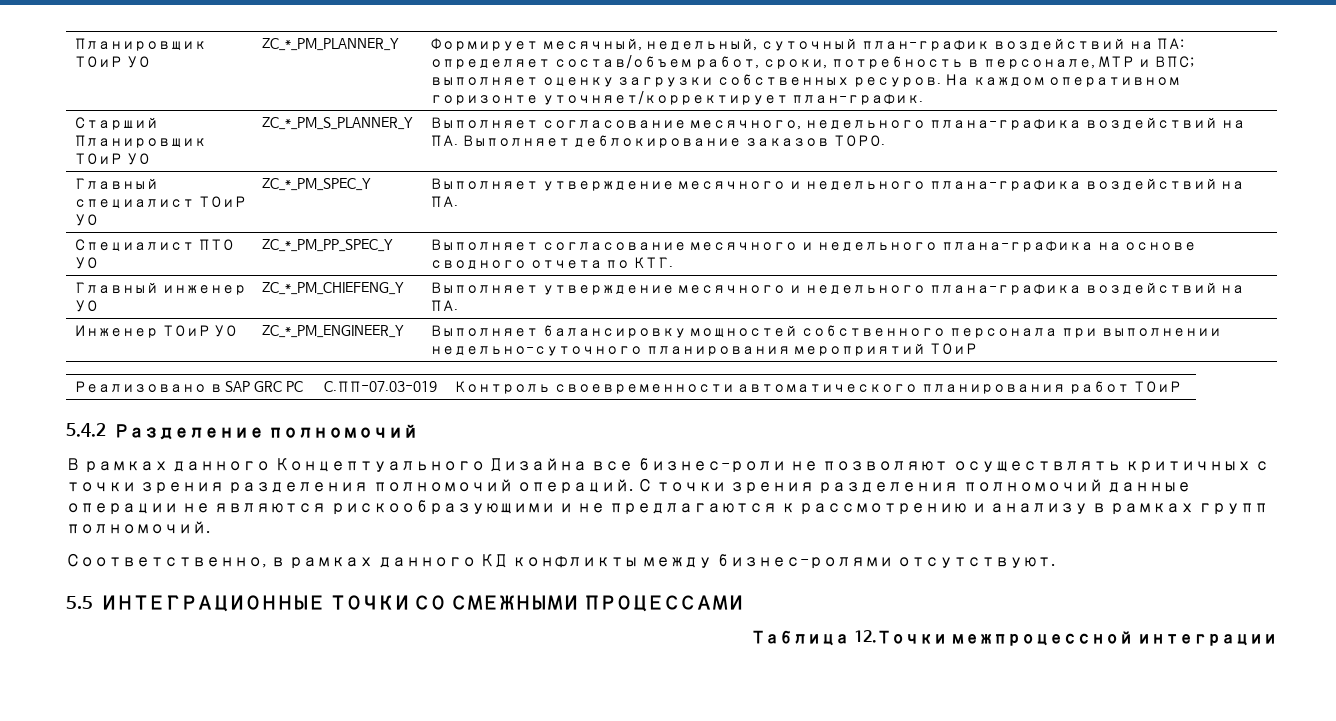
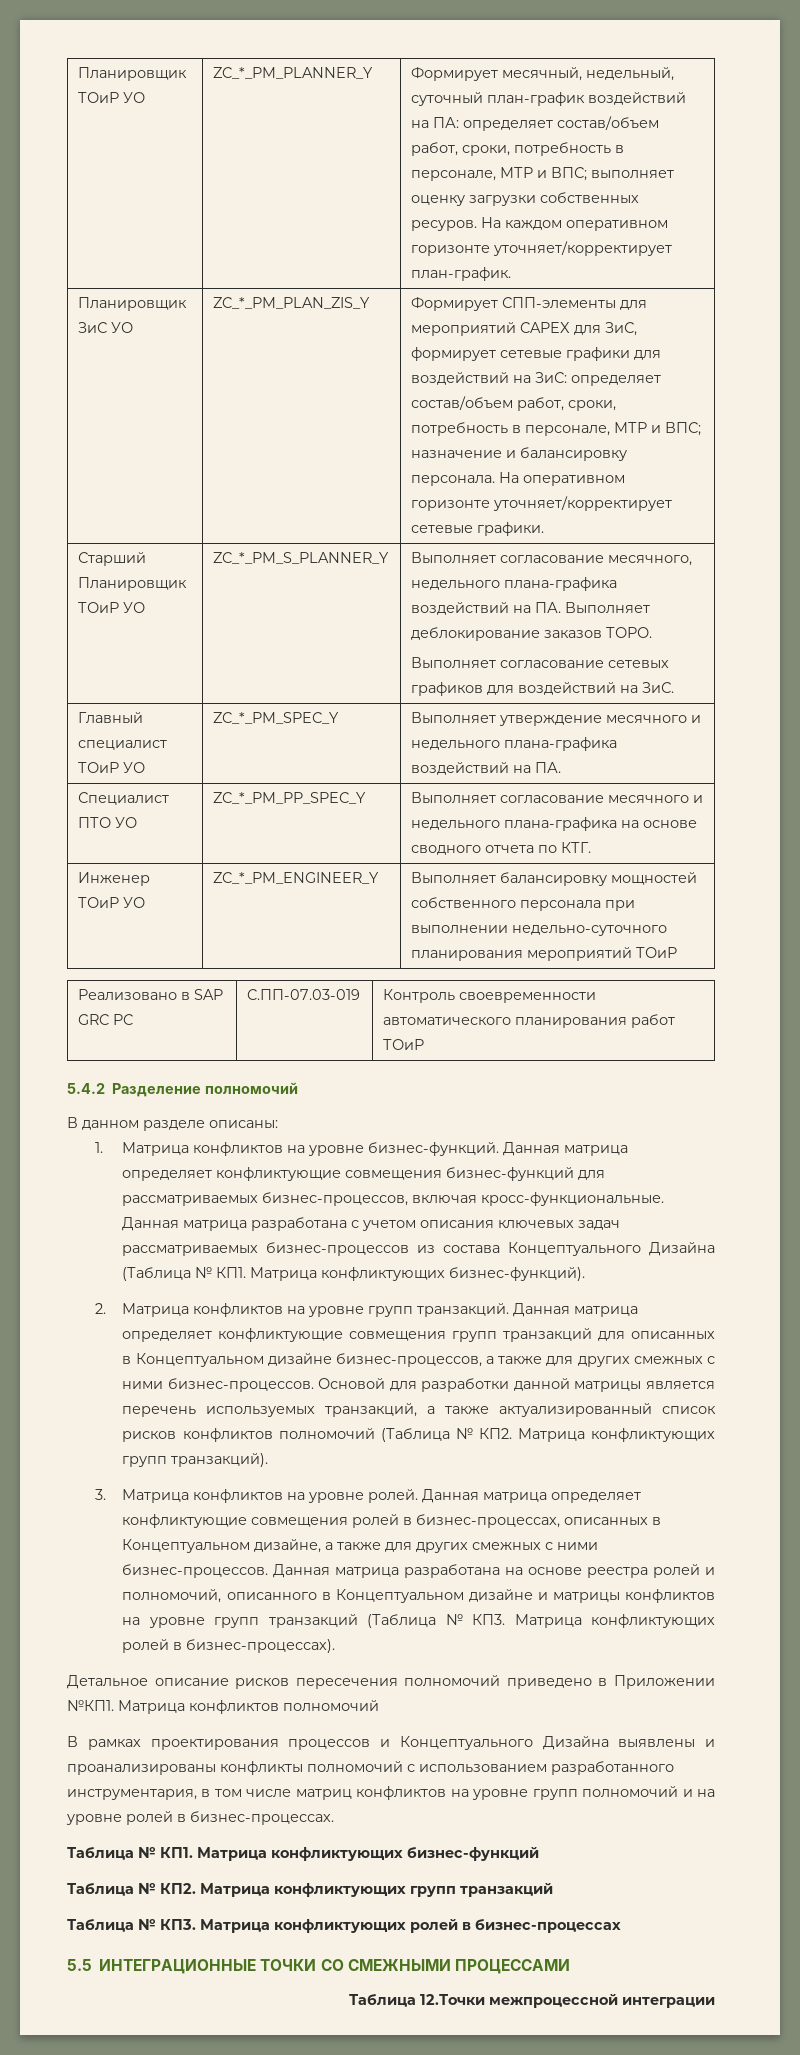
+ Планировщик ЗиС УО | ZC_*_PM_PLAN_ZIS_Y | Формирует СПП-элементы для мероприятий CAPEX для ЗиС, формирует сетевые графики для воздействий на ЗиС: определяет состав/объем работ, сроки, потребность в персонале, МТР и ВПС; назначение и балансировку персонала. На оперативном горизонте уточняет/корректирует сетевые графики.
  Старший Планировщик ТОиР УО | ZC_*_PM_S_PLANNER_Y | Выполняет согласование месячного, недельного плана-графика воздействий на ПА. Выполняет деблокирование заказов ТОРО.
+ Выполняет согласование сетевых графиков для воздействий на ЗиС.
- Главный инженер УО | ZC_*_PM_CHIEFENG_Y | Выполняет утверждение месячного и недельного плана-графика воздействий на ПА.
- В рамках данного Концептуального Дизайна все бизнес-роли не позволяют осуществлять критичных с точки зрения разделения полномочий операций. С точки зрения разделения полномочий данные операции не являются рискообразующими и не предлагаются к рассмотрению и анализу в рамках групп полномочий.
- Соответственно, в рамках данного КД конфликты между бизнес-ролями отсутствуют.
+ В данном разделе описаны:
+ 1. Матрица конфликтов на уровне бизнес-функций. Данная матрица определяет конфликтующие совмещения бизнес-функций для рассматриваемых бизнес-процессов, включая кросс-функциональные. Данная матрица разработана с учетом описания ключевых задач рассматриваемых бизнес-процессов из состава Концептуального Дизайна (Таблица № КП1. Матрица конфликтующих бизнес-функций).
+ 2. Матрица конфликтов на уровне групп транзакций. Данная матрица определяет конфликтующие совмещения групп транзакций для описанных в Концептуальном дизайне бизнес-процессов, а также для других смежных с ними бизнес-процессов. Основой для разработки данной матрицы является перечень используемых транзакций, а также актуализированный список рисков конфликтов полномочий (Таблица № КП2. Матрица конфликтующих групп транзакций).
+ 3. Матрица конфликтов на уровне ролей. Данная матрица определяет конфликтующие совмещения ролей в бизнес-процессах, описанных в Концептуальном дизайне, а также для других смежных с ними бизнес-процессов. Данная матрица разработана на основе реестра ролей и полномочий, описанного в Концептуальном дизайне и матрицы конфликтов на уровне групп транзакций (Таблица № КП3. Матрица конфликтующих ролей в бизнес-процессах).
+ Детальное описание рисков пересечения полномочий приведено в Приложении №КП1. Матрица конфликтов полномочий
+ В рамках проектирования процессов и Концептуального Дизайна выявлены и проанализированы конфликты полномочий с использованием разработанного инструментария, в том числе матриц конфликтов на уровне групп полномочий и на уровне ролей в бизнес-процессах.
+ Таблица № КП1. Матрица конфликтующих бизнес-функций
+ Таблица № КП2. Матрица конфликтующих групп транзакций
+ Таблица № КП3. Матрица конфликтующих ролей в бизнес-процессах

